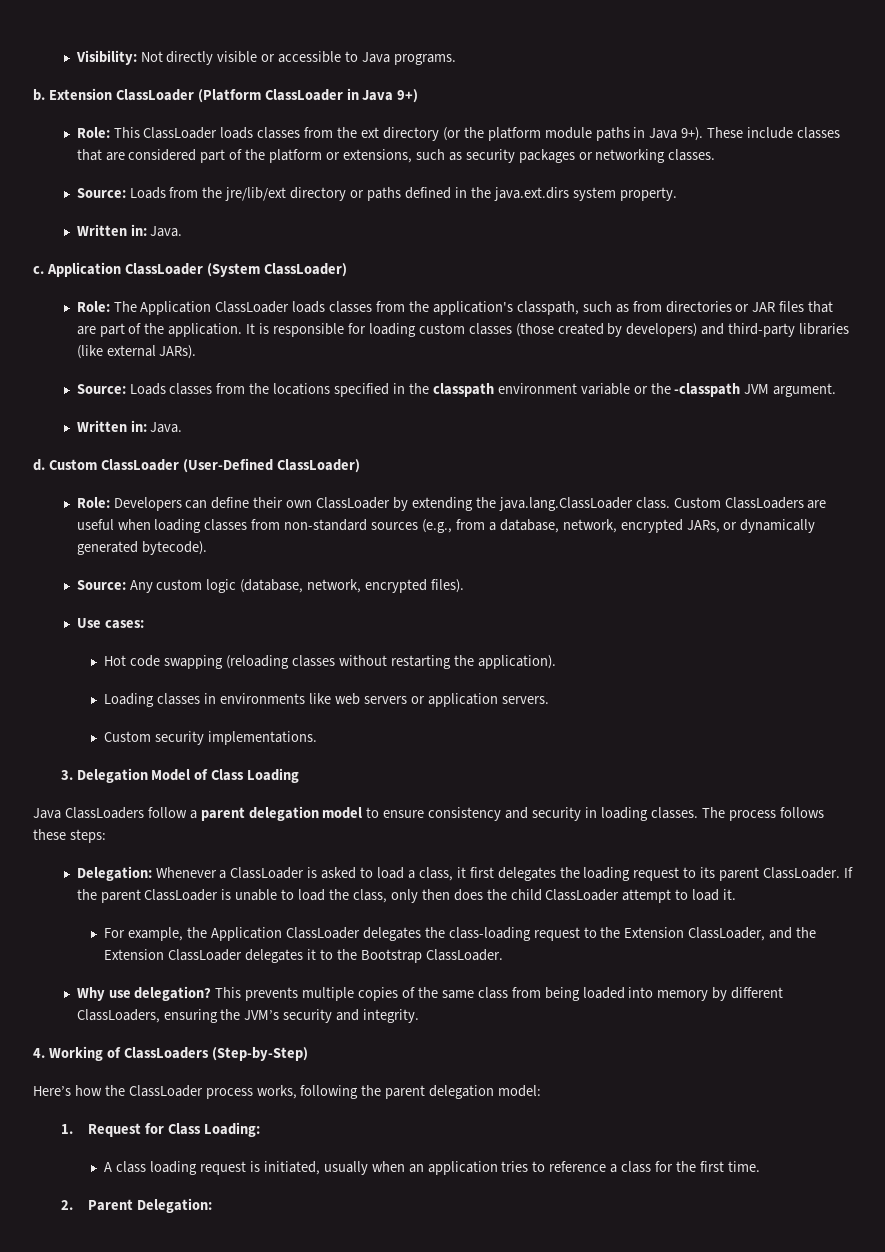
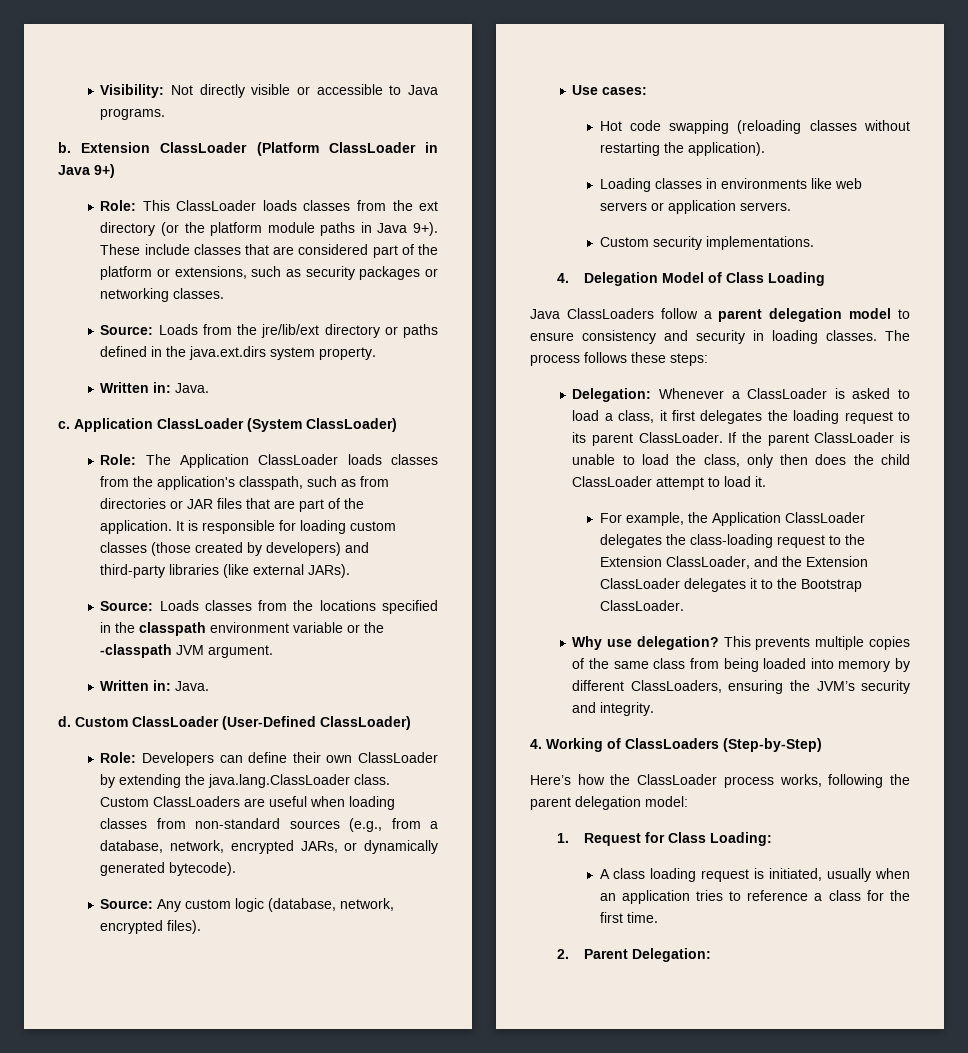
- 3. Delegation Model of Class Loading
+ 4. Delegation Model of Class Loading

